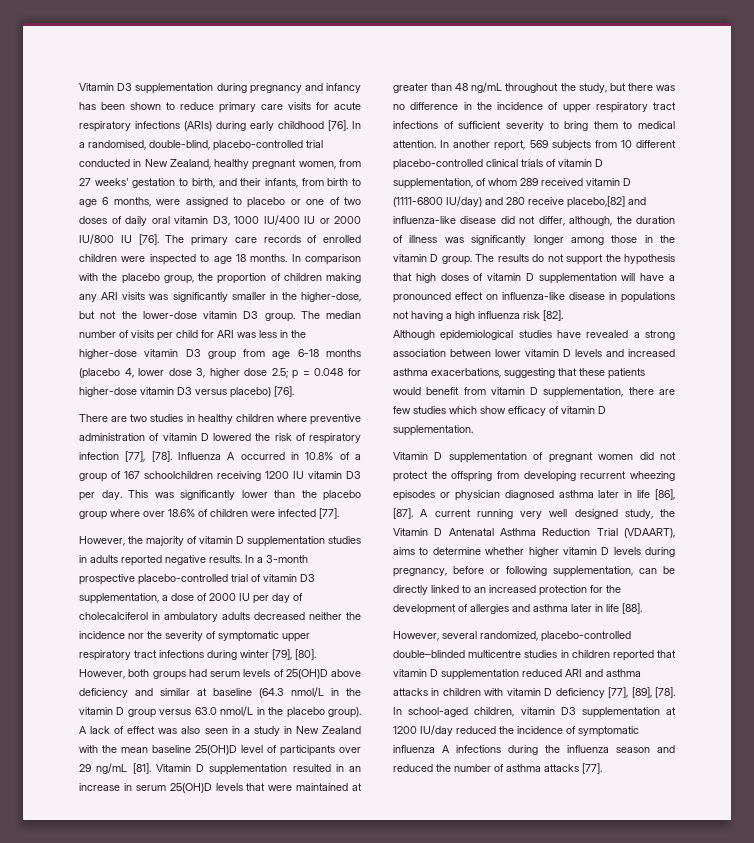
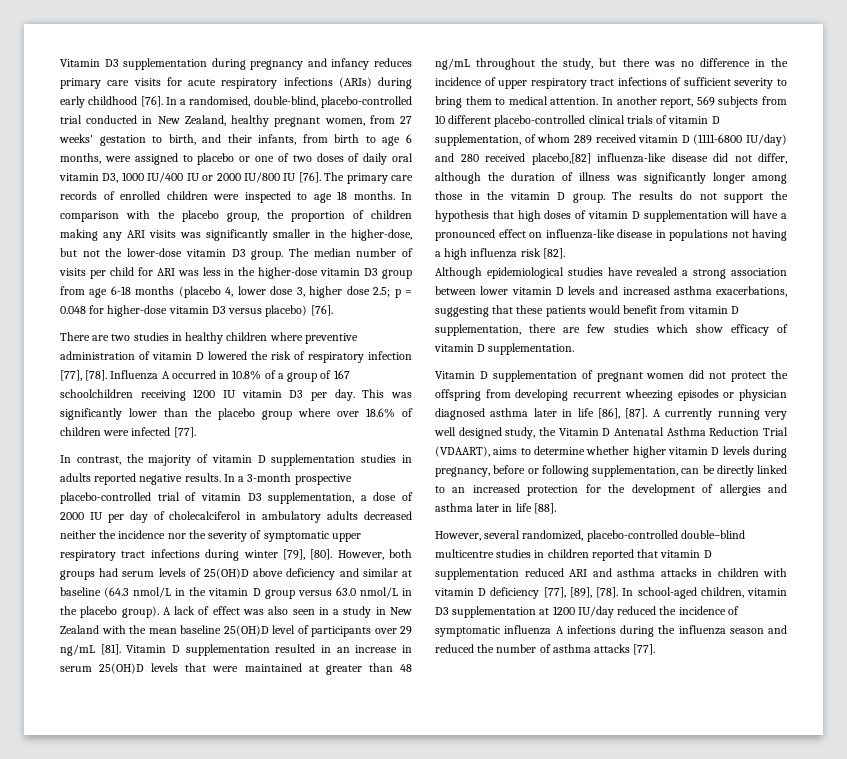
- Vitamin D3 supplementation during pregnancy and infancy has been shown to reduce primary care visits for acute respiratory infections (ARIs) during early childhood [76].
+ Vitamin D3 supplementation during pregnancy and infancy reduces primary care visits for acute respiratory infections (ARIs) during early childhood [76].
- However, the majority of vitamin D supplementation studies in adults reported negative results.
+ In contrast, the majority of vitamin D supplementation studies in adults reported negative results.
- In another report, 569 subjects from 10 different placebo-controlled clinical trials of vitamin D supplementation, of whom 289 received vitamin D (1111-6800 IU/day) and 280 receive placebo,[82] and influenza-like disease did not differ, although, the duration of illness was significantly longer among those in the vitamin D group.
+ In another report, 569 subjects from 10 different placebo-controlled clinical trials of vitamin D supplementation, of whom 289 received vitamin D (1111-6800 IU/day) and 280 received placebo,[82] influenza-like disease did not differ, although the duration of illness was significantly longer among those in the vitamin D group.
- A current running very well designed study, the Vitamin D Antenatal Asthma Reduction Trial (VDAART), aims to determine whether higher vitamin D levels during pregnancy, before or following supplementation, can be directly linked to an increased protection for the development of allergies and asthma later in life [88].
+ A currently running very well designed study, the Vitamin D Antenatal Asthma Reduction Trial (VDAART), aims to determine whether higher vitamin D levels during pregnancy, before or following supplementation, can be directly linked to an increased protection for the development of allergies and asthma later in life [88].
- However, several randomized, placebo-controlled double–blinded multicentre studies in children reported that vitamin D supplementation reduced ARI and asthma attacks in children with vitamin D deficiency [77], [89], [78].
+ However, several randomized, placebo-controlled double–blind multicentre studies in children reported that vitamin D supplementation reduced ARI and asthma attacks in children with vitamin D deficiency [77], [89], [78].

